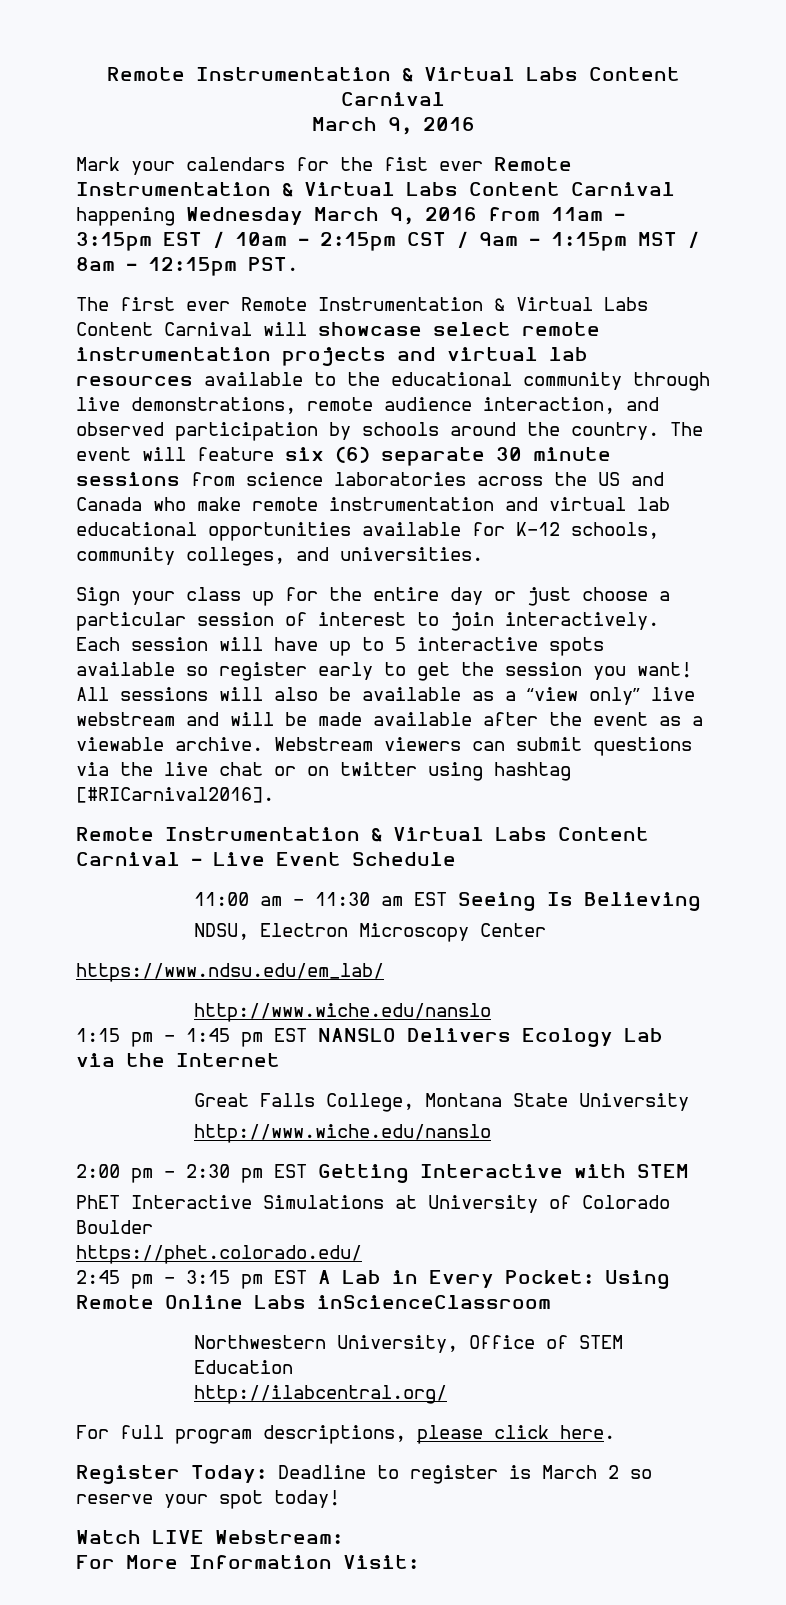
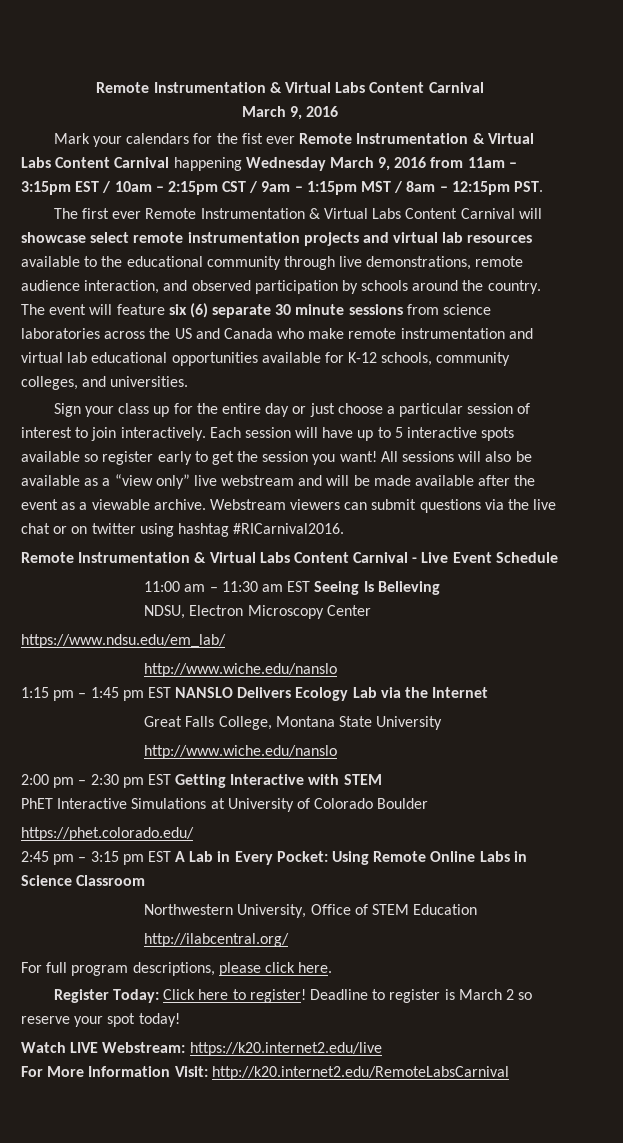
- Webstream viewers can submit questions via the live chat or on twitter using hashtag [#RICarnival2016].
+ Webstream viewers can submit questions via the live chat or on twitter using hashtag #RICarnival2016.
- 2:45 pm – 3:15 pm EST A Lab in Every Pocket: Using Remote Online Labs inScienceClassroom
+ 2:45 pm – 3:15 pm EST A Lab in Every Pocket: Using Remote Online Labs in Science Classroom
- Register Today: Deadline to register is March 2 so reserve your spot today!
+ Register Today: Click here to register! Deadline to register is March 2 so reserve your spot today!
- Watch LIVE Webstream:
+ Watch LIVE Webstream: https://k20.internet2.edu/live
- For More Information Visit:
+ For More Information Visit: http://k20.internet2.edu/RemoteLabsCarnival

